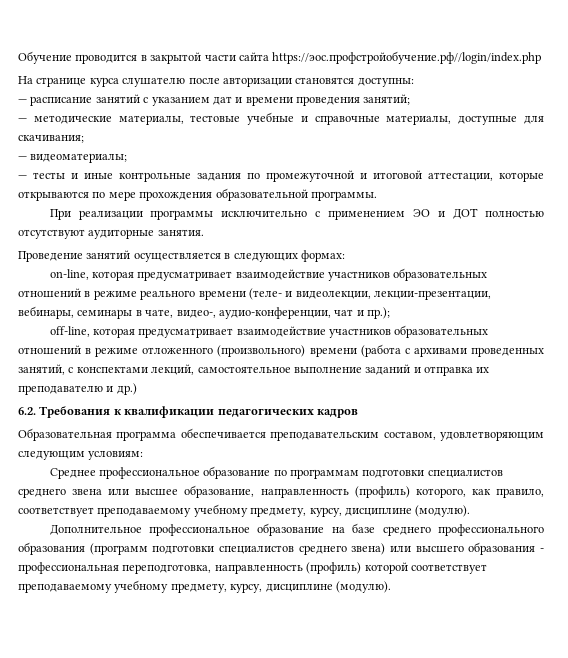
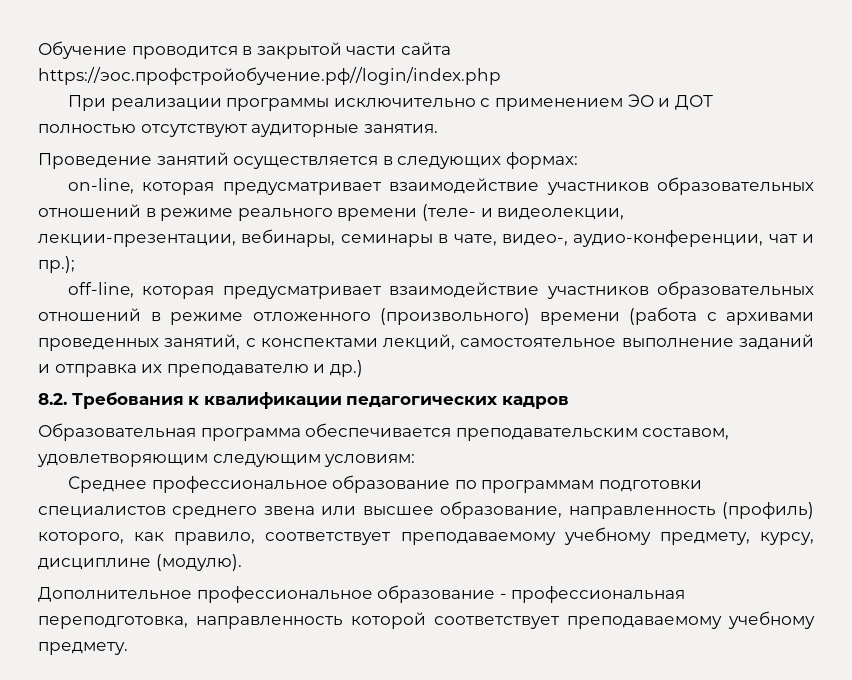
- На странице курса слушателю после авторизации становятся доступны:
- — расписание занятий с указанием дат и времени проведения занятий;
- — методические материалы, тестовые учебные и справочные материалы, доступные для скачивания;
- — видеоматериалы;
- — тесты и иные контрольные задания по промежуточной и итоговой аттестации, которые открываются по мере прохождения образовательной программы.
- 6.2. Требования к квалификации педагогических кадров
+ 8.2. Требования к квалификации педагогических кадров
- Дополнительное профессиональное образование на базе среднего профессионального образования (программ подготовки специалистов среднего звена) или высшего образования - профессиональная переподготовка, направленность (профиль) которой соответствует преподаваемому учебному предмету, курсу, дисциплине (модулю).
+ Дополнительное профессиональное образование - профессиональная переподготовка, направленность которой соответствует преподаваемому учебному предмету.

